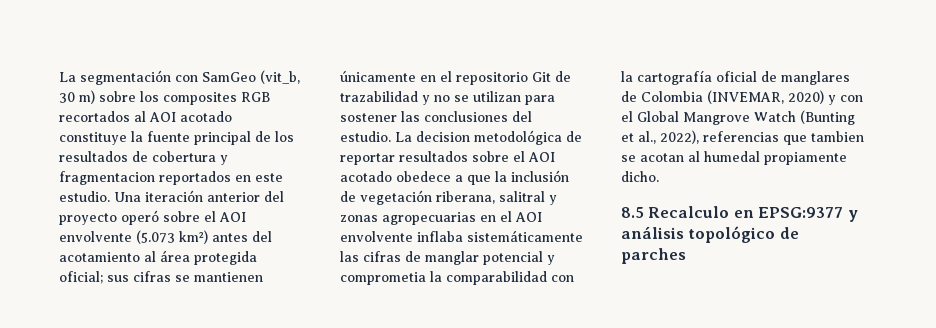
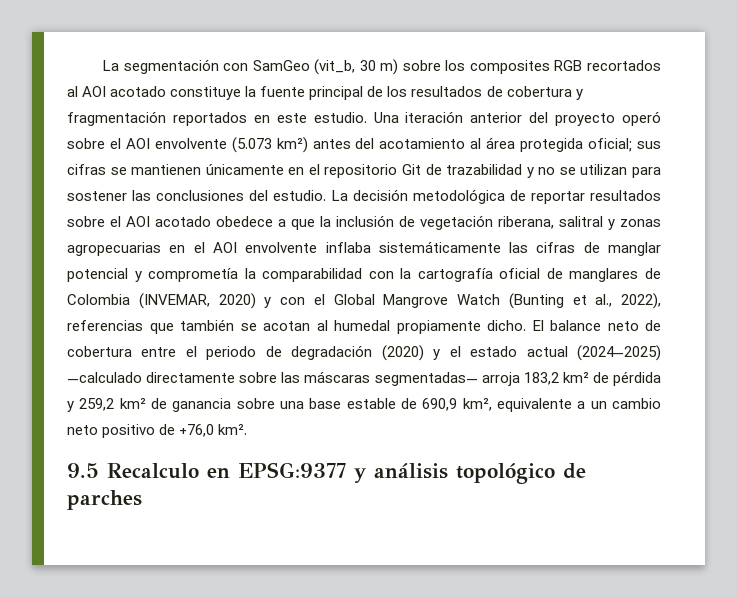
- La segmentación con SamGeo (vit_b, 30 m) sobre los composites RGB recortados al AOI acotado constituye la fuente principal de los resultados de cobertura y fragmentacion reportados en este estudio.
+ La segmentación con SamGeo (vit_b, 30 m) sobre los composites RGB recortados al AOI acotado constituye la fuente principal de los resultados de cobertura y fragmentación reportados en este estudio.
- La decision metodológica de reportar resultados sobre el AOI acotado obedece a que la inclusión de vegetación riberana, salitral y zonas agropecuarias en el AOI envolvente inflaba sistemáticamente las cifras de manglar potencial y comprometia la comparabilidad con la cartografía oficial de manglares de Colombia (INVEMAR, 2020) y con el Global Mangrove Watch (Bunting et al., 2022), referencias que tambien se acotan al humedal propiamente dicho.
- 8.5 Recalculo en EPSG:9377 y análisis topológico de parches
+ La decisión metodológica de reportar resultados sobre el AOI acotado obedece a que la inclusión de vegetación riberana, salitral y zonas agropecuarias en el AOI envolvente inflaba sistemáticamente las cifras de manglar potencial y comprometía la comparabilidad con la cartografía oficial de manglares de Colombia (INVEMAR, 2020) y con el Global Mangrove Watch (Bunting et al., 2022), referencias que también se acotan al humedal propiamente dicho. El balance neto de cobertura entre el periodo de degradación (2020) y el estado actual (2024–2025) —calculado directamente sobre las máscaras segmentadas— arroja 183,2 km² de pérdida y 259,2 km² de ganancia sobre una base estable de 690,9 km², equivalente a un cambio neto positivo de +76,0 km².
+ 9.5 Recalculo en EPSG:9377 y análisis topológico de parches

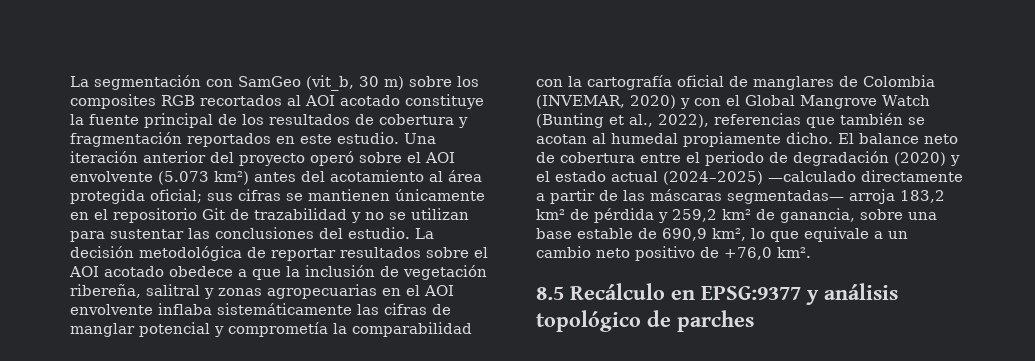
- Una iteración anterior del proyecto operó sobre el AOI envolvente (5.073 km²) antes del acotamiento al área protegida oficial; sus cifras se mantienen únicamente en el repositorio Git de trazabilidad y no se utilizan para sostener las conclusiones del estudio.
+ Una iteración anterior del proyecto operó sobre el AOI envolvente (5.073 km²) antes del acotamiento al área protegida oficial; sus cifras se mantienen únicamente en el repositorio Git de trazabilidad y no se utilizan para sustentar las conclusiones del estudio.
- La decisión metodológica de reportar resultados sobre el AOI acotado obedece a que la inclusión de vegetación riberana, salitral y zonas agropecuarias en el AOI envolvente inflaba sistemáticamente las cifras de manglar potencial y comprometía la comparabilidad con la cartografía oficial de manglares de Colombia (INVEMAR, 2020) y con el Global Mangrove Watch (Bunting et al., 2022), referencias que también se acotan al humedal propiamente dicho.
+ La decisión metodológica de reportar resultados sobre el AOI acotado obedece a que la inclusión de vegetación ribereña, salitral y zonas agropecuarias en el AOI envolvente inflaba sistemáticamente las cifras de manglar potencial y comprometía la comparabilidad con la cartografía oficial de manglares de Colombia (INVEMAR, 2020) y con el Global Mangrove Watch (Bunting et al., 2022), referencias que también se acotan al humedal propiamente dicho.
- El balance neto de cobertura entre el periodo de degradación (2020) y el estado actual (2024–2025) —calculado directamente sobre las máscaras segmentadas— arroja 183,2 km² de pérdida y 259,2 km² de ganancia sobre una base estable de 690,9 km², equivalente a un cambio neto positivo de +76,0 km².
+ El balance neto de cobertura entre el periodo de degradación (2020) y el estado actual (2024–2025) —calculado directamente a partir de las máscaras segmentadas— arroja 183,2 km² de pérdida y 259,2 km² de ganancia, sobre una base estable de 690,9 km², lo que equivale a un cambio neto positivo de +76,0 km².
- 9.5 Recalculo en EPSG:9377 y análisis topológico de parches
+ 8.5 Recálculo en EPSG:9377 y análisis topológico de parches

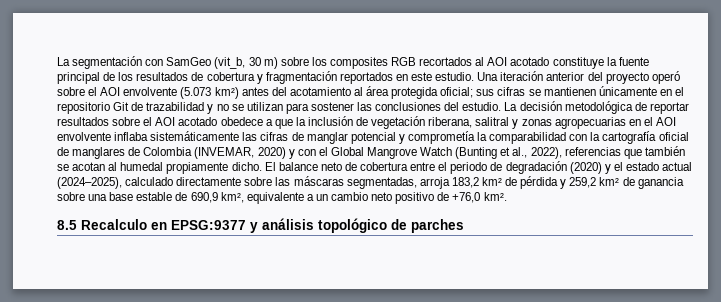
- Una iteración anterior del proyecto operó sobre el AOI envolvente (5.073 km²) antes del acotamiento al área protegida oficial; sus cifras se mantienen únicamente en el repositorio Git de trazabilidad y no se utilizan para sustentar las conclusiones del estudio.
+ Una iteración anterior del proyecto operó sobre el AOI envolvente (5.073 km²) antes del acotamiento al área protegida oficial; sus cifras se mantienen únicamente en el repositorio Git de trazabilidad y no se utilizan para sostener las conclusiones del estudio.
- La decisión metodológica de reportar resultados sobre el AOI acotado obedece a que la inclusión de vegetación ribereña, salitral y zonas agropecuarias en el AOI envolvente inflaba sistemáticamente las cifras de manglar potencial y comprometía la comparabilidad con la cartografía oficial de manglares de Colombia (INVEMAR, 2020) y con el Global Mangrove Watch (Bunting et al., 2022), referencias que también se acotan al humedal propiamente dicho.
+ La decisión metodológica de reportar resultados sobre el AOI acotado obedece a que la inclusión de vegetación riberana, salitral y zonas agropecuarias en el AOI envolvente inflaba sistemáticamente las cifras de manglar potencial y comprometía la comparabilidad con la cartografía oficial de manglares de Colombia (INVEMAR, 2020) y con el Global Mangrove Watch (Bunting et al., 2022), referencias que también se acotan al humedal propiamente dicho.
- El balance neto de cobertura entre el periodo de degradación (2020) y el estado actual (2024–2025) —calculado directamente a partir de las máscaras segmentadas— arroja 183,2 km² de pérdida y 259,2 km² de ganancia, sobre una base estable de 690,9 km², lo que equivale a un cambio neto positivo de +76,0 km².
+ El balance neto de cobertura entre el periodo de degradación (2020) y el estado actual (2024–2025), calculado directamente sobre las máscaras segmentadas, arroja 183,2 km² de pérdida y 259,2 km² de ganancia sobre una base estable de 690,9 km², equivalente a un cambio neto positivo de +76,0 km².
- 8.5 Recálculo en EPSG:9377 y análisis topológico de parches
+ 8.5 Recalculo en EPSG:9377 y análisis topológico de parches

